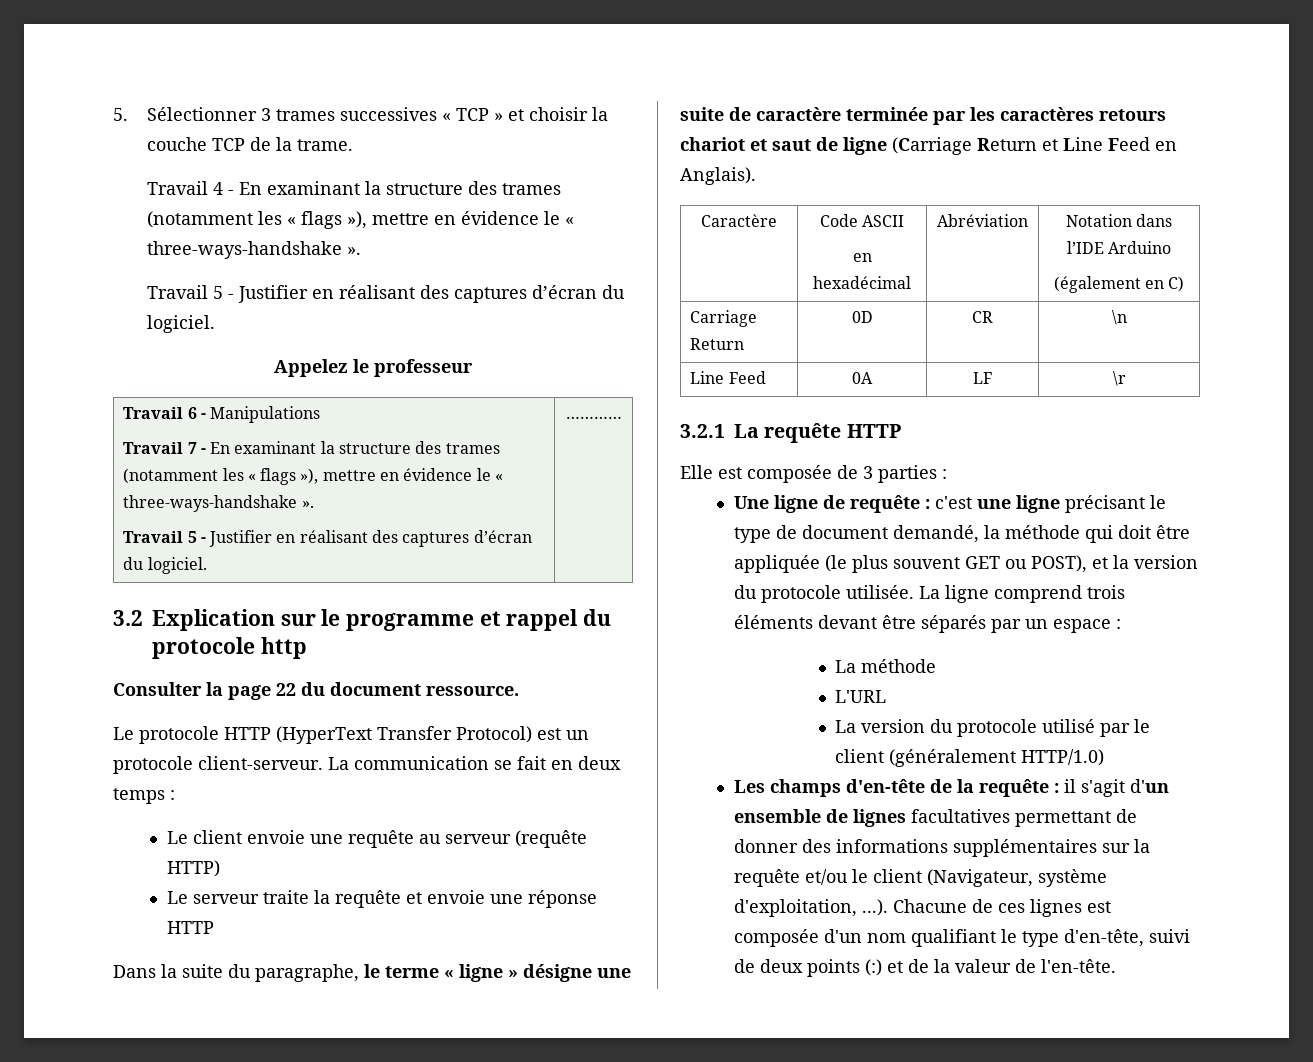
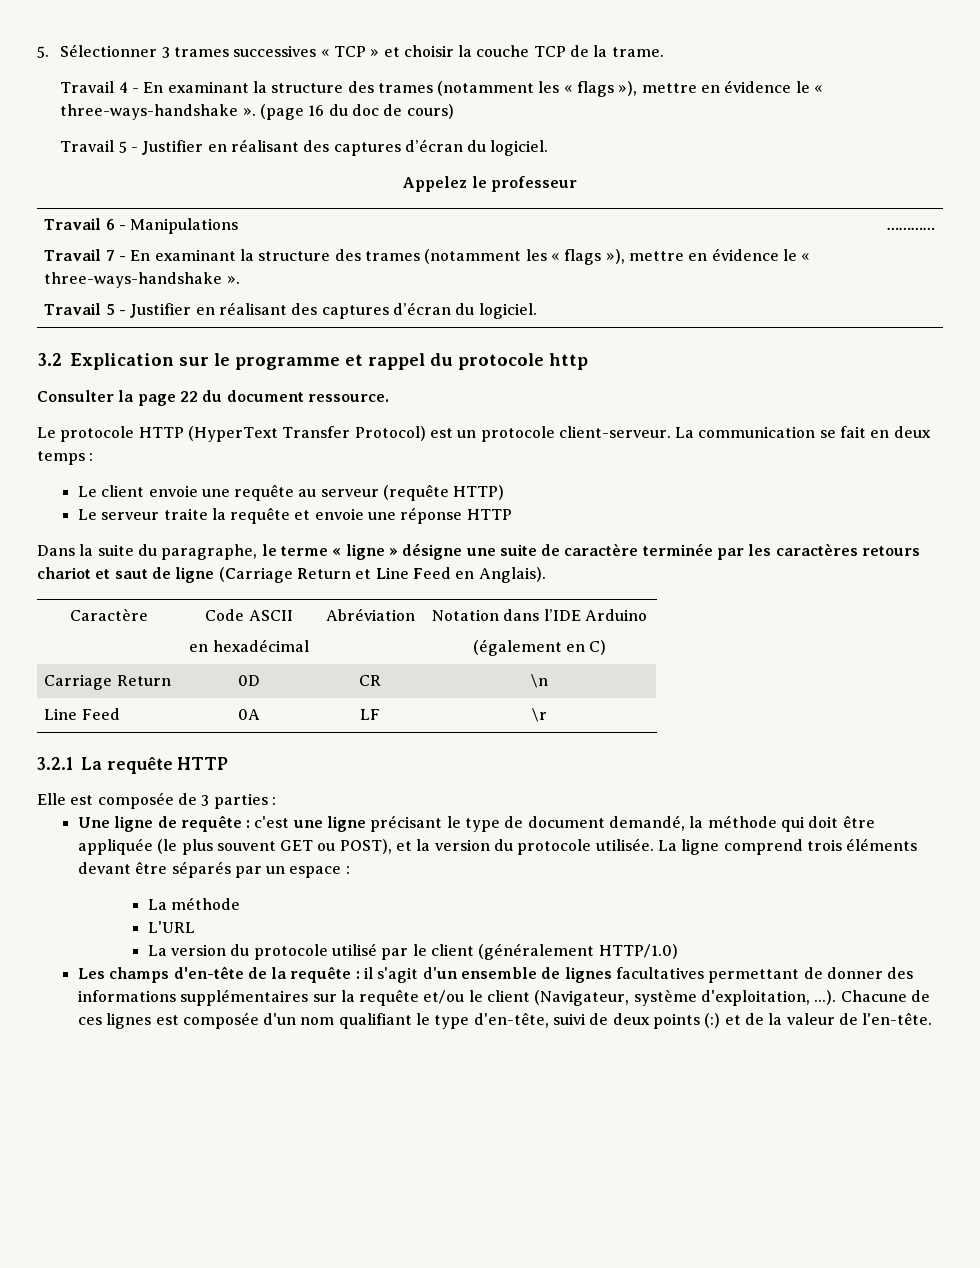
+ (page 16 du doc de cours)

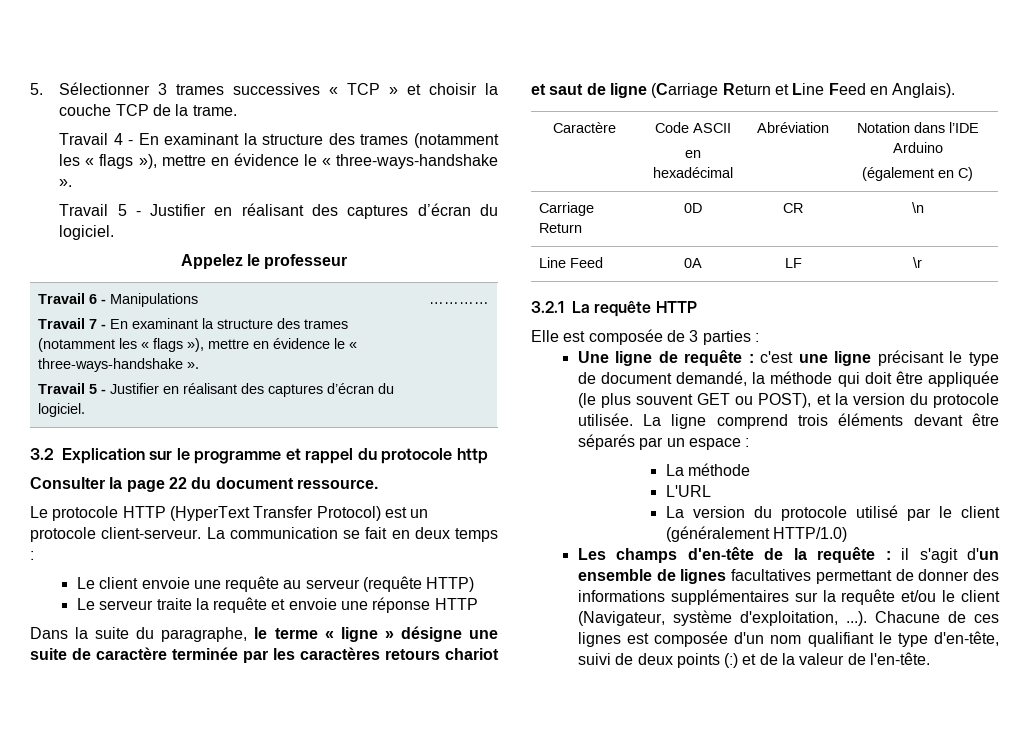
- (page 16 du doc de cours)

